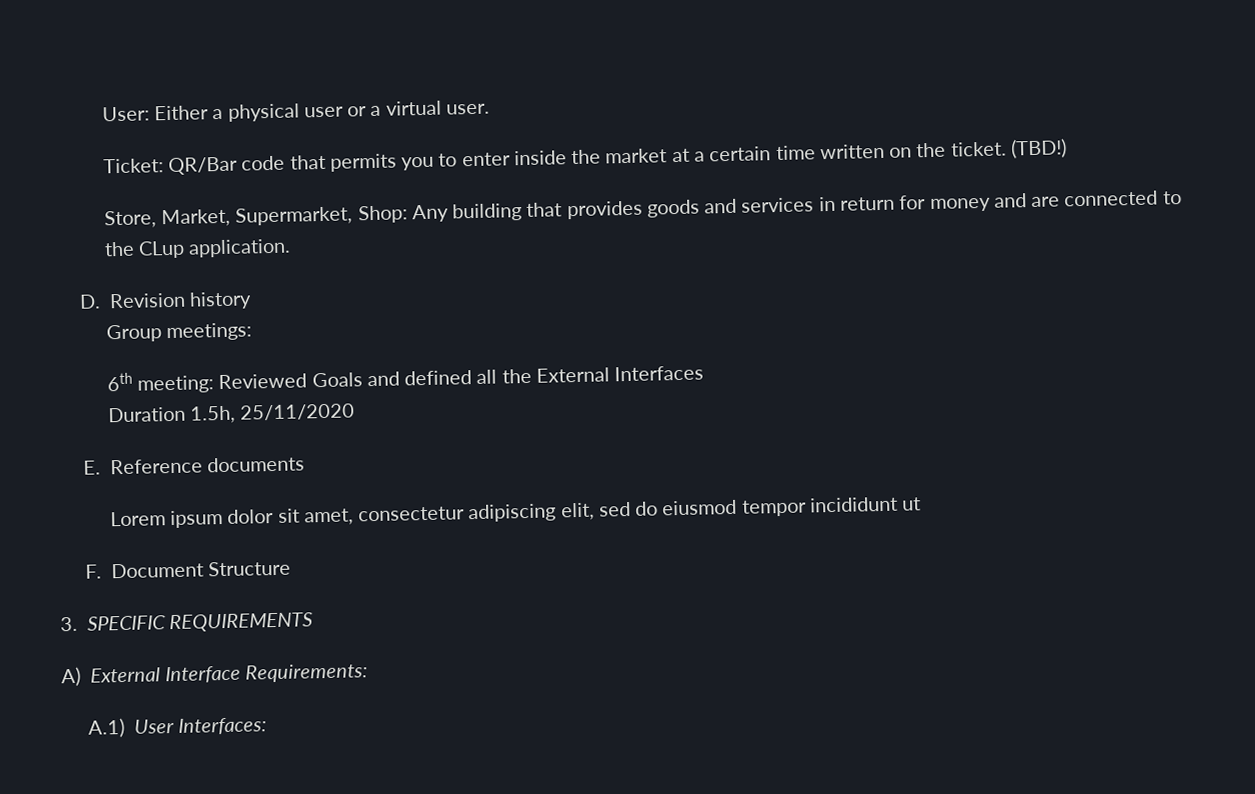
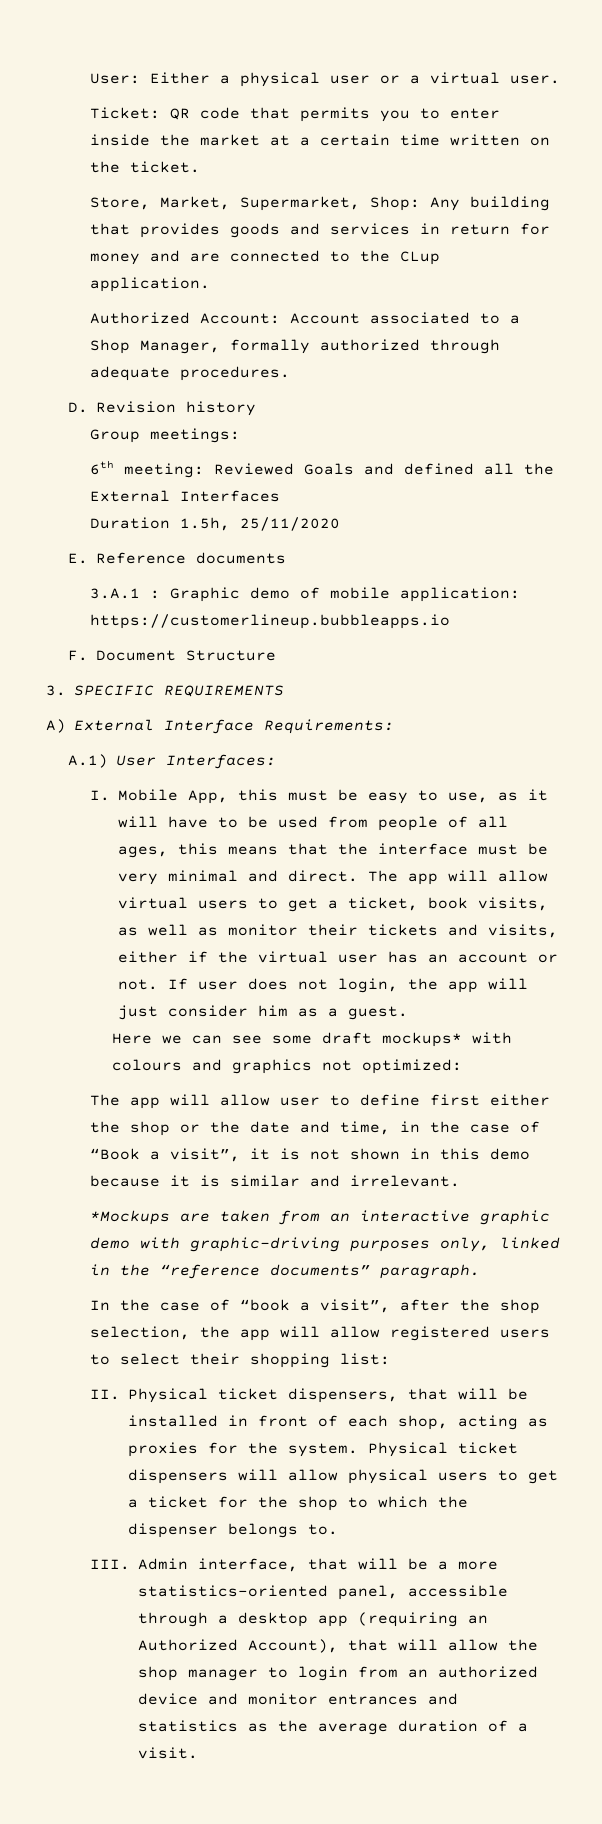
- Ticket: QR/Bar code that permits you to enter inside the market at a certain time written on the ticket. (TBD!)
+ Ticket: QR code that permits you to enter inside the market at a certain time written on the ticket.
+ Authorized Account: Account associated to a Shop Manager, formally authorized through adequate procedures.
- Lorem ipsum dolor sit amet, consectetur adipiscing elit, sed do eiusmod tempor incididunt ut
+ 3.A.1 : Graphic demo of mobile application: https://customerlineup.bubbleapps.io
+ I. Mobile App, this must be easy to use, as it will have to be used from people of all ages, this means that the interface must be very minimal and direct. The app will allow virtual users to get a ticket, book visits, as well as monitor their tickets and visits, either if the virtual user has an account or not. If user does not login, the app will just consider him as a guest.
+ Here we can see some draft mockups* with colours and graphics not optimized:
+ The app will allow user to define first either the shop or the date and time, in the case of “Book a visit”, it is not shown in this demo because it is similar and irrelevant.
+ *Mockups are taken from an interactive graphic demo with graphic-driving purposes only, linked in the “reference documents” paragraph.
+ In the case of “book a visit”, after the shop selection, the app will allow registered users to select their shopping list:
+ II. Physical ticket dispensers, that will be installed in front of each shop, acting as proxies for the system. Physical ticket dispensers will allow physical users to get a ticket for the shop to which the dispenser belongs to.
+ III. Admin interface, that will be a more statistics-oriented panel, accessible through a desktop app (requiring an Authorized Account), that will allow the shop manager to login from an authorized device and monitor entrances and statistics as the average duration of a visit.

